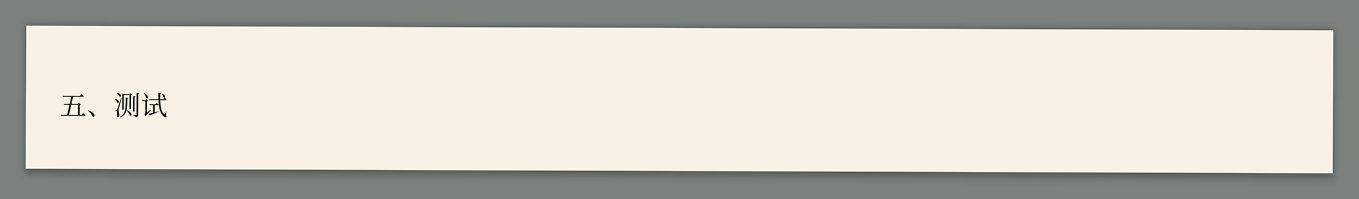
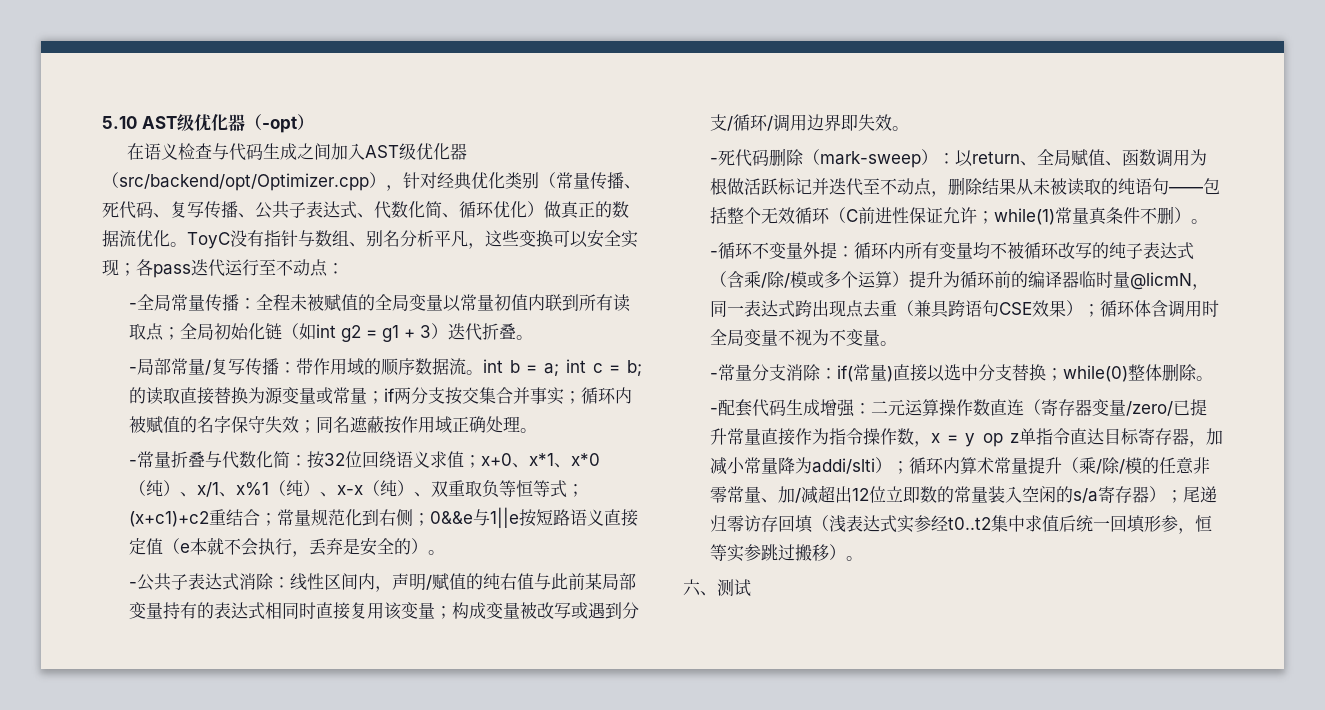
- 五、测试
+ 5.10 AST级优化器（-opt）
+ 在语义检查与代码生成之间加入AST级优化器（src/backend/opt/Optimizer.cpp），针对经典优化类别（常量传播、死代码、复写传播、公共子表达式、代数化简、循环优化）做真正的数据流优化。ToyC没有指针与数组、别名分析平凡，这些变换可以安全实现；各pass迭代运行至不动点：
+ -全局常量传播：全程未被赋值的全局变量以常量初值内联到所有读取点；全局初始化链（如int g2 = g1 + 3）迭代折叠。
+ -局部常量/复写传播：带作用域的顺序数据流。int b = a; int c = b;的读取直接替换为源变量或常量；if两分支按交集合并事实；循环内被赋值的名字保守失效；同名遮蔽按作用域正确处理。
+ -常量折叠与代数化简：按32位回绕语义求值；x+0、x*1、x*0（纯）、x/1、x%1（纯）、x-x（纯）、双重取负等恒等式；(x+c1)+c2重结合；常量规范化到右侧；0&&e与1||e按短路语义直接定值（e本就不会执行，丢弃是安全的）。
+ -公共子表达式消除：线性区间内，声明/赋值的纯右值与此前某局部变量持有的表达式相同时直接复用该变量；构成变量被改写或遇到分支/循环/调用边界即失效。
+ -死代码删除（mark-sweep）：以return、全局赋值、函数调用为根做活跃标记并迭代至不动点，删除结果从未被读取的纯语句——包括整个无效循环（C前进性保证允许；while(1)常量真条件不删）。
+ -循环不变量外提：循环内所有变量均不被循环改写的纯子表达式（含乘/除/模或多个运算）提升为循环前的编译器临时量@licmN，同一表达式跨出现点去重（兼具跨语句CSE效果）；循环体含调用时全局变量不视为不变量。
+ -常量分支消除：if(常量)直接以选中分支替换；while(0)整体删除。
+ -配套代码生成增强：二元运算操作数直连（寄存器变量/zero/已提升常量直接作为指令操作数，x = y op z单指令直达目标寄存器，加减小常量降为addi/slti）；循环内算术常量提升（乘/除/模的任意非零常量、加/减超出12位立即数的常量装入空闲的s/a寄存器）；尾递归零访存回填（浅表达式实参经t0..t2集中求值后统一回填形参，恒等实参跳过搬移）。
+ 六、测试

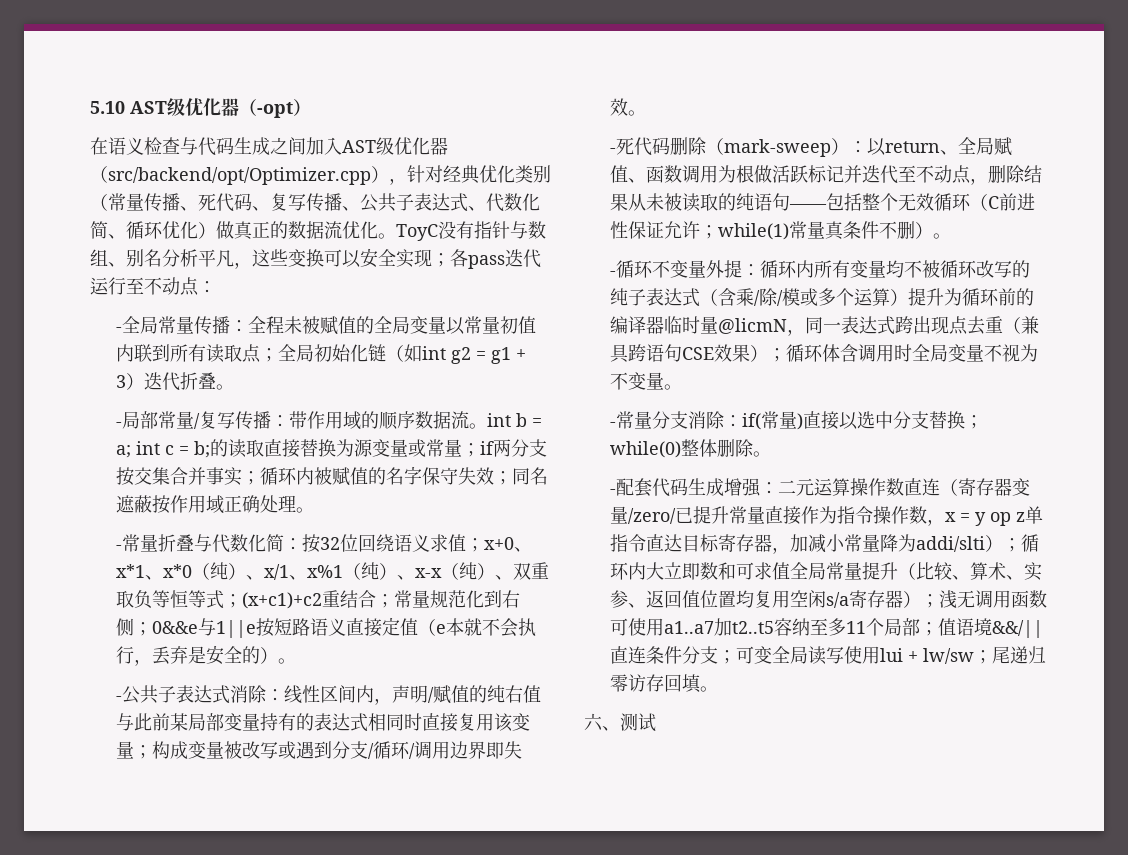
- -配套代码生成增强：二元运算操作数直连（寄存器变量/zero/已提升常量直接作为指令操作数，x = y op z单指令直达目标寄存器，加减小常量降为addi/slti）；循环内算术常量提升（乘/除/模的任意非零常量、加/减超出12位立即数的常量装入空闲的s/a寄存器）；尾递归零访存回填（浅表达式实参经t0..t2集中求值后统一回填形参，恒等实参跳过搬移）。
+ -配套代码生成增强：二元运算操作数直连（寄存器变量/zero/已提升常量直接作为指令操作数，x = y op z单指令直达目标寄存器，加减小常量降为addi/slti）；循环内大立即数和可求值全局常量提升（比较、算术、实参、返回值位置均复用空闲s/a寄存器）；浅无调用函数可使用a1..a7加t2..t5容纳至多11个局部；值语境&&/||直连条件分支；可变全局读写使用lui + lw/sw；尾递归零访存回填。

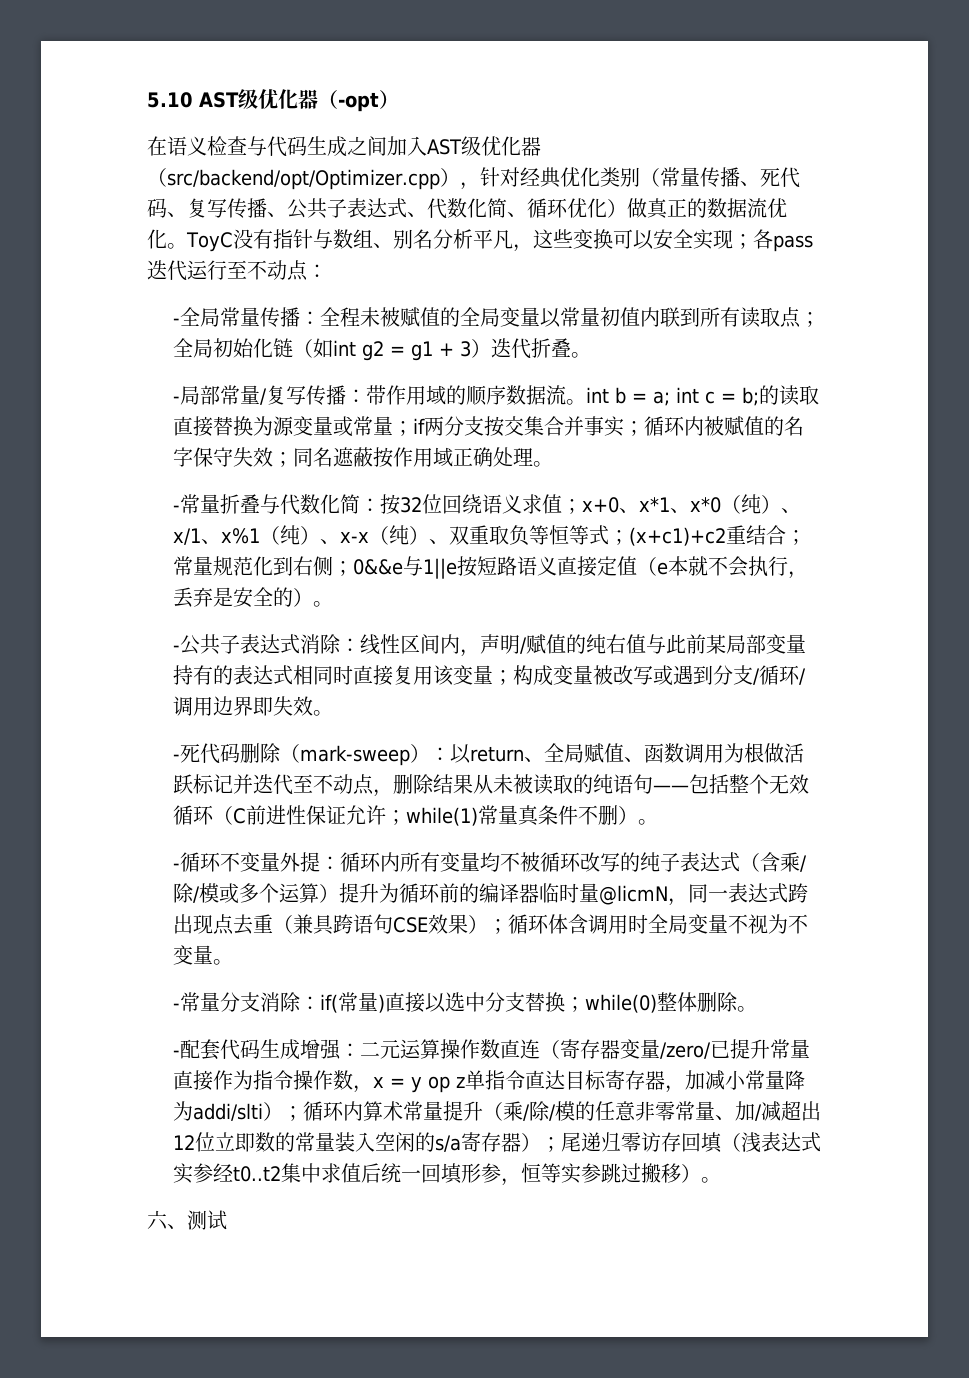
- -配套代码生成增强：二元运算操作数直连（寄存器变量/zero/已提升常量直接作为指令操作数，x = y op z单指令直达目标寄存器，加减小常量降为addi/slti）；循环内大立即数和可求值全局常量提升（比较、算术、实参、返回值位置均复用空闲s/a寄存器）；浅无调用函数可使用a1..a7加t2..t5容纳至多11个局部；值语境&&/||直连条件分支；可变全局读写使用lui + lw/sw；尾递归零访存回填。
+ -配套代码生成增强：二元运算操作数直连（寄存器变量/zero/已提升常量直接作为指令操作数，x = y op z单指令直达目标寄存器，加减小常量降为addi/slti）；循环内算术常量提升（乘/除/模的任意非零常量、加/减超出12位立即数的常量装入空闲的s/a寄存器）；尾递归零访存回填（浅表达式实参经t0..t2集中求值后统一回填形参，恒等实参跳过搬移）。

